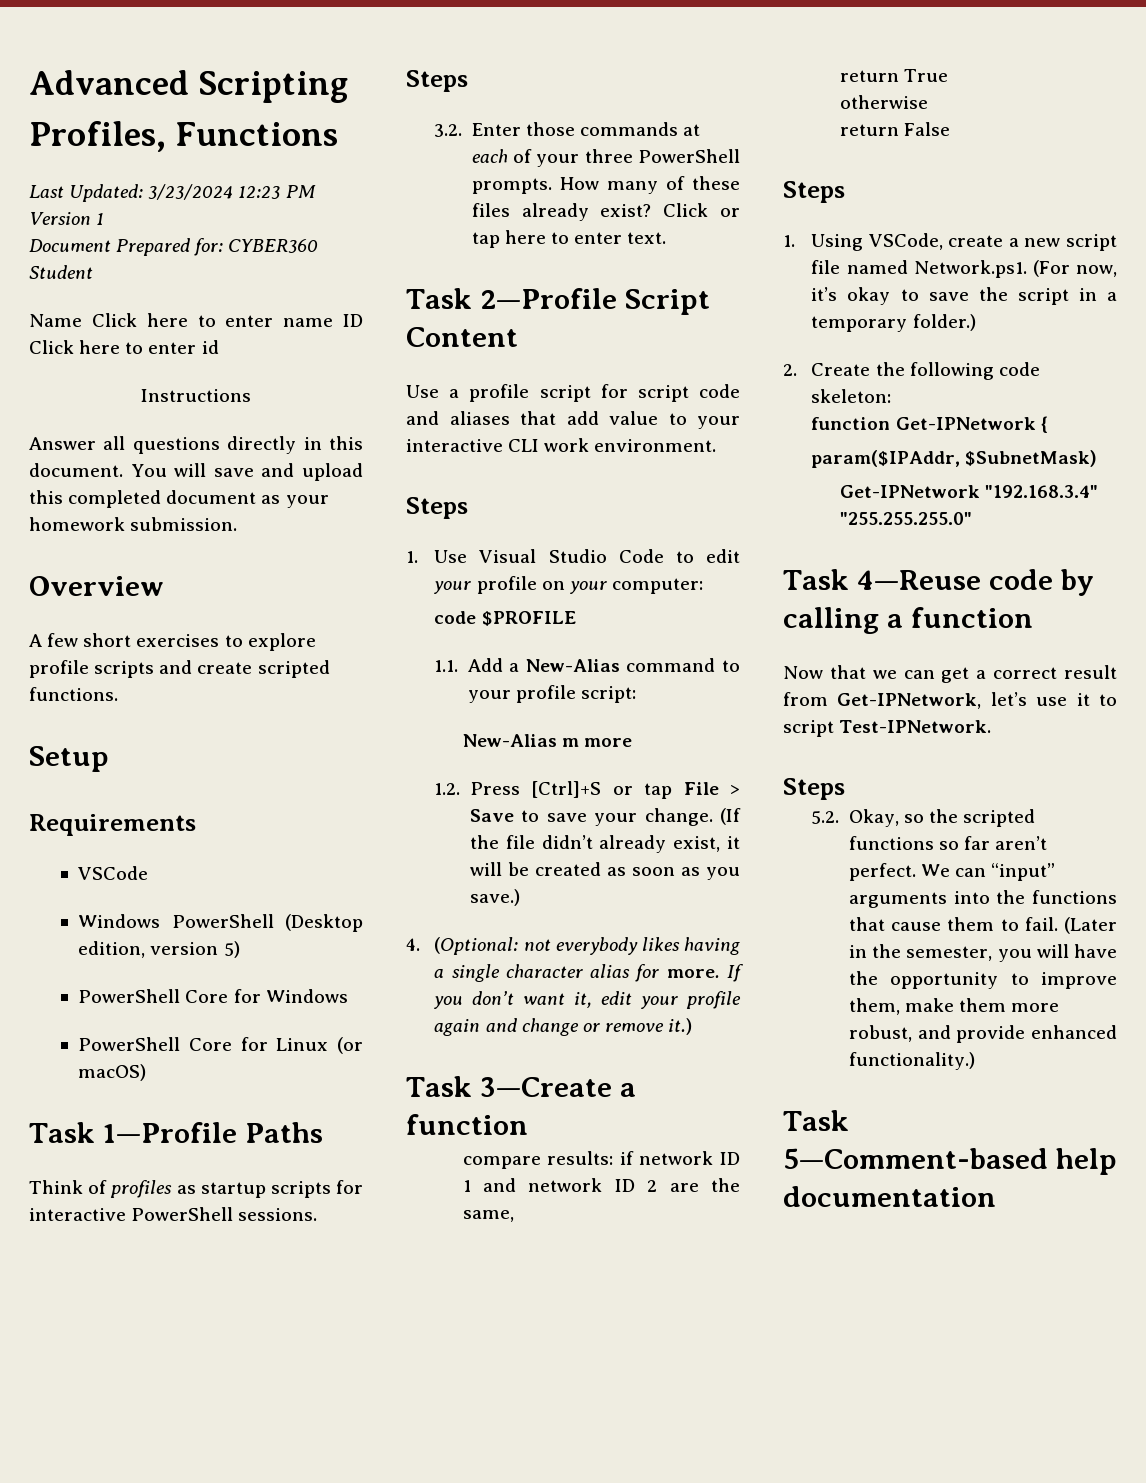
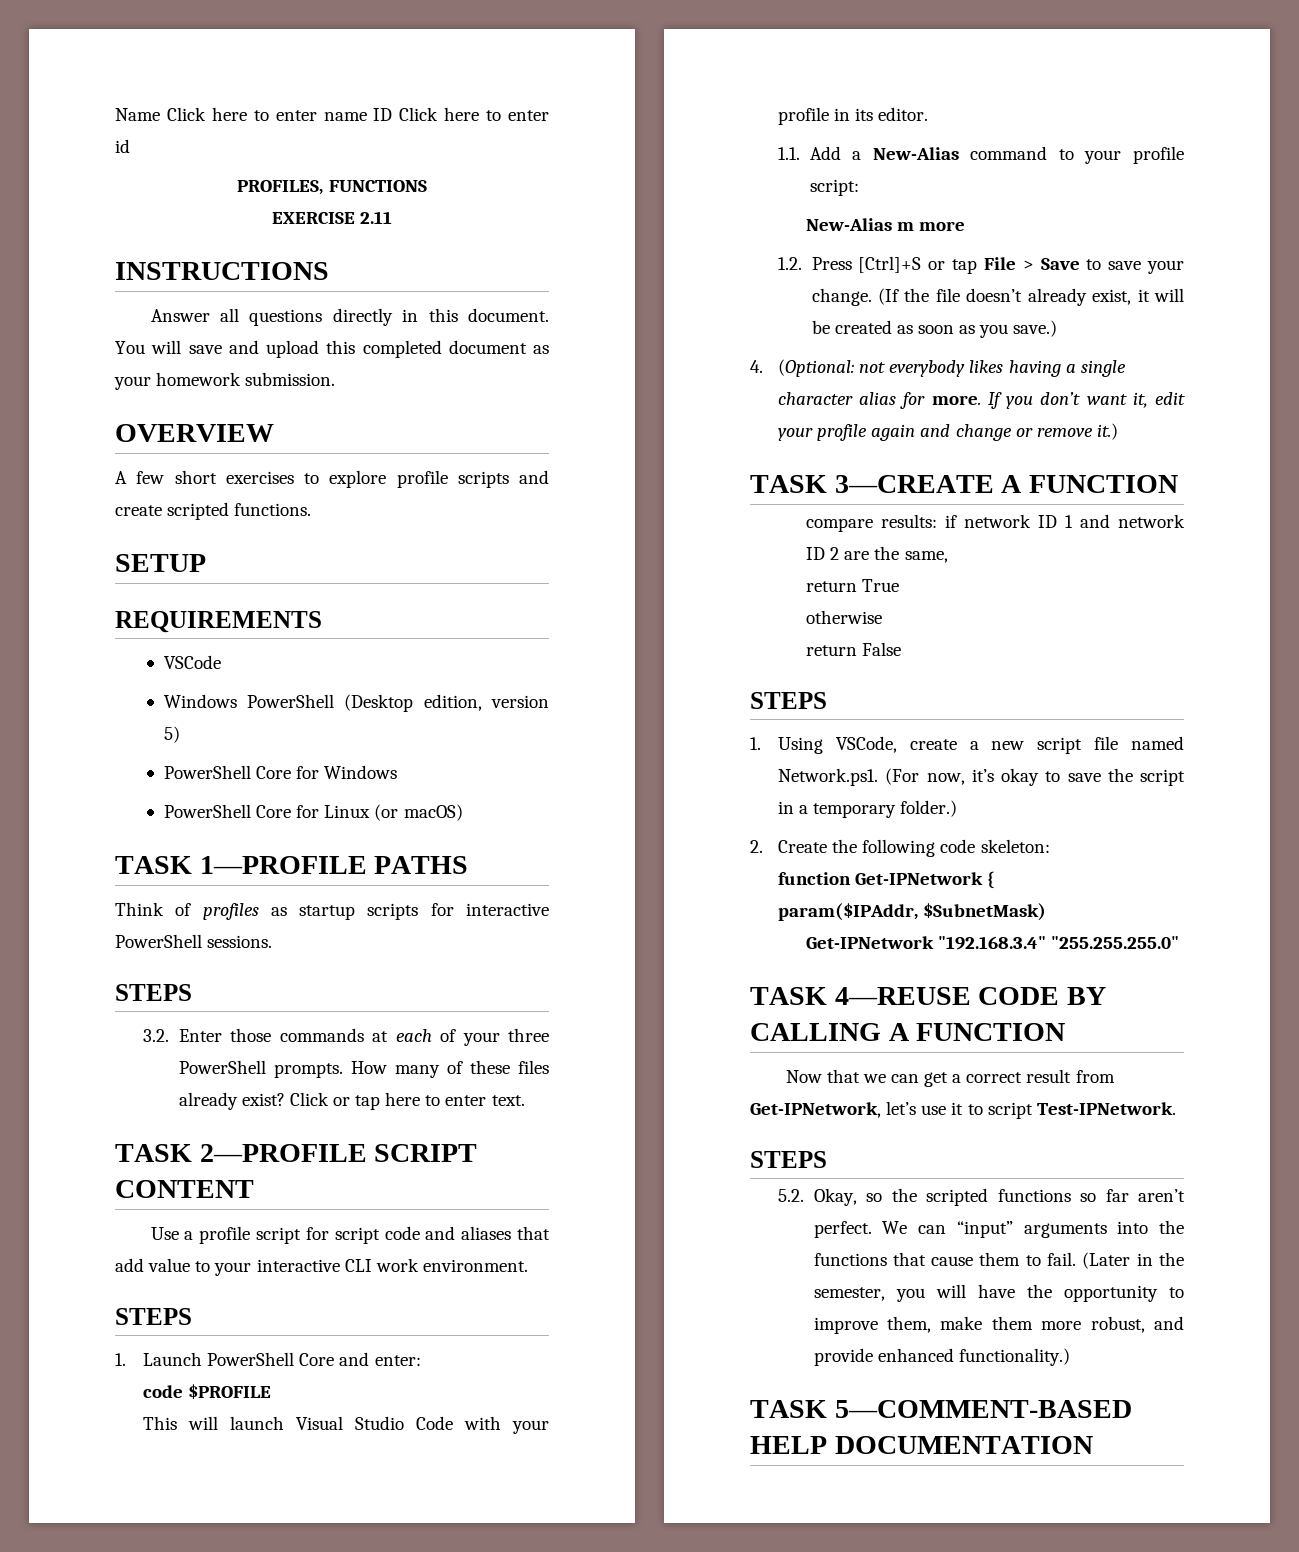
- Advanced Scripting
- Profiles, Functions
- Last Updated: 3/23/2024 12:23 PM Version 1
- Document Prepared for: CYBER360 Student
- Instructions
+ PROFILES, FUNCTIONS
+ EXERCISE 2.11
+ INSTRUCTIONS
- Overview
+ OVERVIEW
- Setup
- Requirements
+ SETUP
+ REQUIREMENTS
- Task 1—Profile Paths
+ TASK 1—PROFILE PATHS
  Think of profiles as startup scripts for interactive PowerShell sessions.
- Steps
+ STEPS
- Task 2—Profile Script Content
+ TASK 2—PROFILE SCRIPT CONTENT
  Use a profile script for script code and aliases that add value to your interactive CLI work environment.
- Steps
- 1. Use Visual Studio Code to edit your profile on your computer:
+ STEPS
+ 1. Launch PowerShell Core and enter:
  code $PROFILE
+ This will launch Visual Studio Code with your profile in its editor.
- (If the file didn’t already exist, it will be created as soon as you save.)
+ (If the file doesn’t already exist, it will be created as soon as you save.)
- Task 3—Create a function
+ TASK 3—CREATE A FUNCTION
  return False
- Steps
+ STEPS
- Task 4—Reuse code by calling a function
+ TASK 4—REUSE CODE BY CALLING A FUNCTION
  Now that we can get a correct result from Get-IPNetwork, let’s use it to script Test-IPNetwork.
- Steps
+ STEPS
- Task 5—Comment-based help documentation
+ TASK 5—COMMENT-BASED HELP DOCUMENTATION

